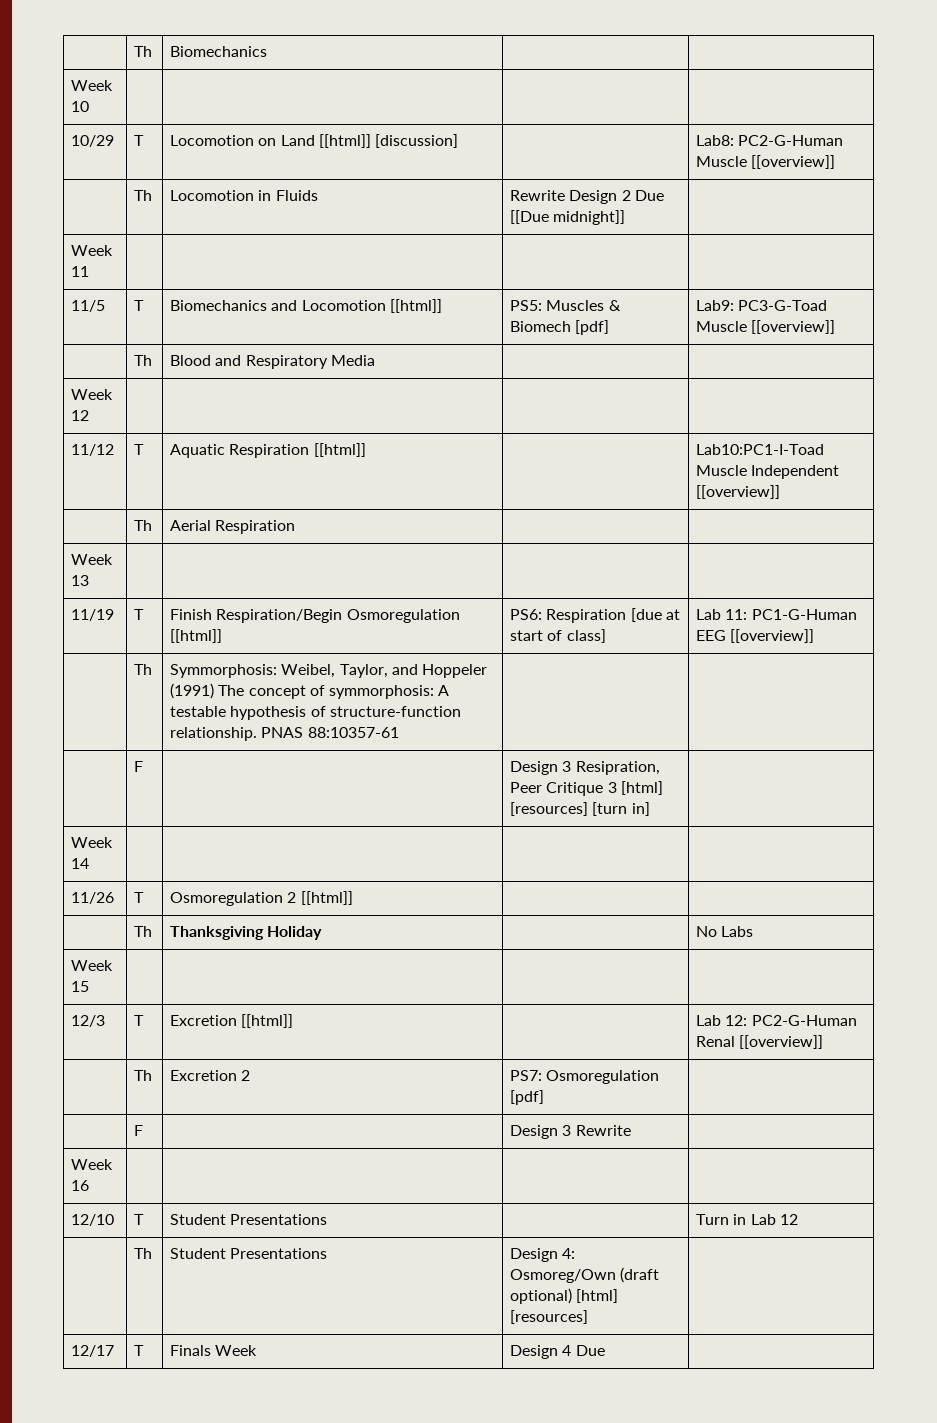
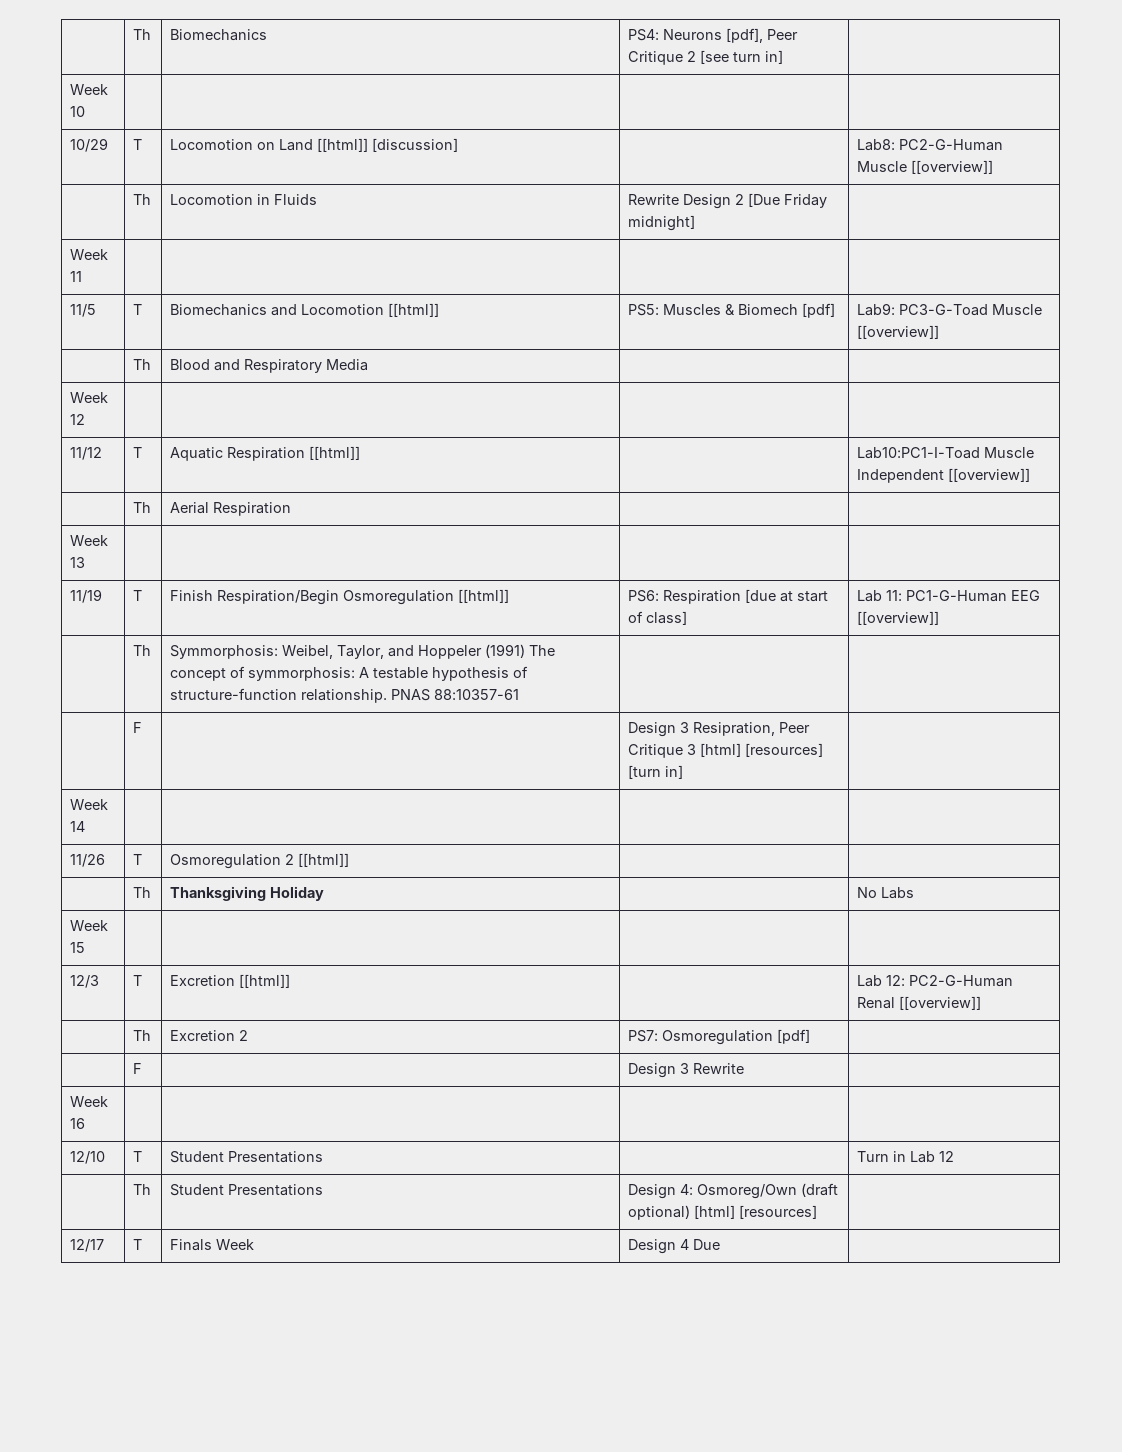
- | Th | Biomechanics | |
+ | Th | Biomechanics | PS4: Neurons [pdf], Peer Critique 2 [see turn in] |
- | Th | Locomotion in Fluids | Rewrite Design 2 Due [[Due midnight]] |
+ | Th | Locomotion in Fluids | Rewrite Design 2 [Due Friday midnight] |

